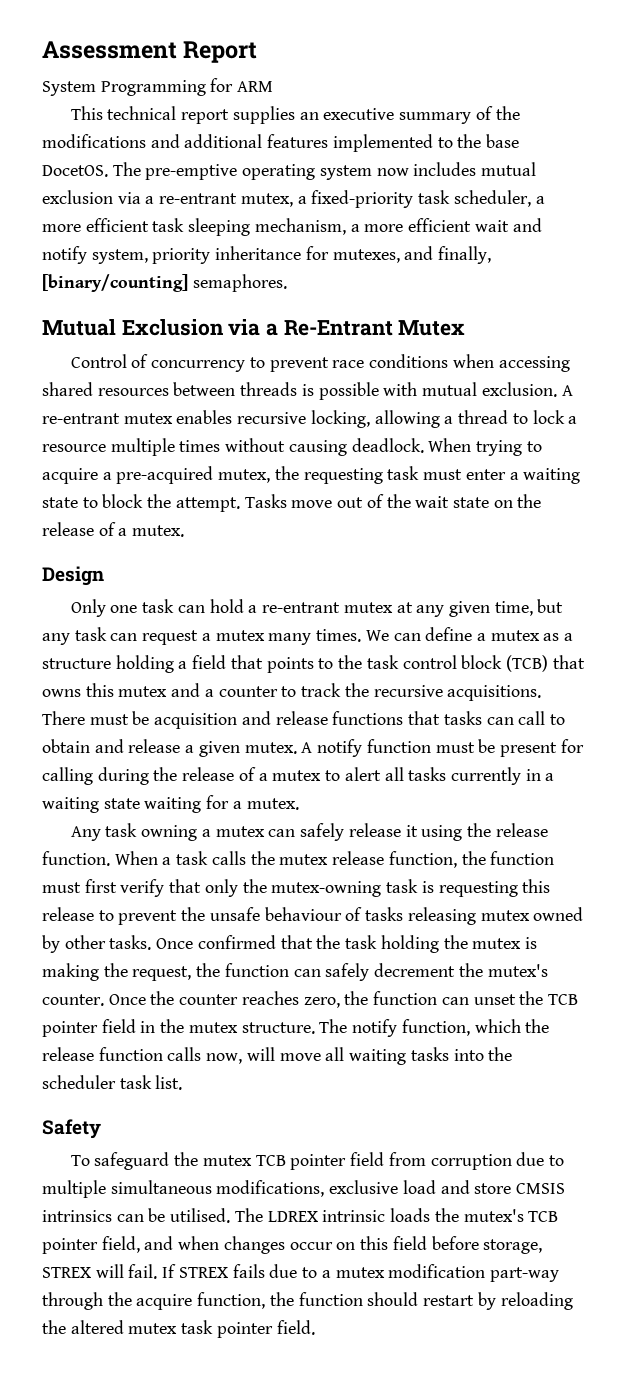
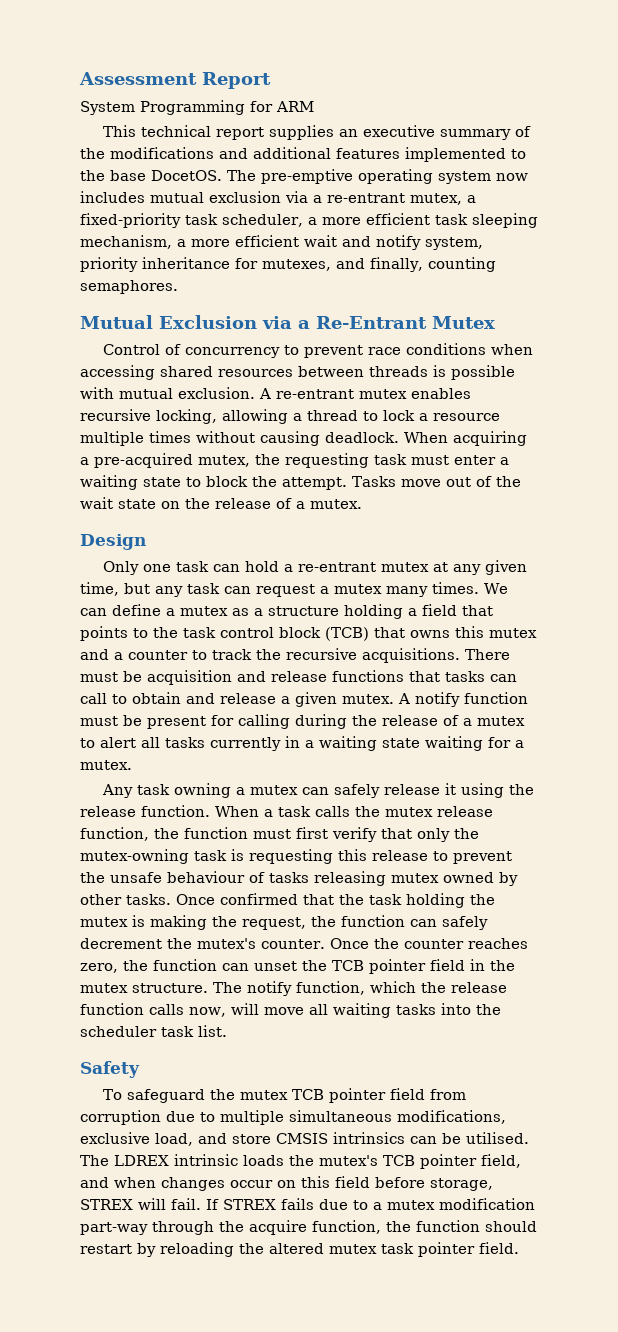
- The pre-emptive operating system now includes mutual exclusion via a re-entrant mutex, a fixed-priority task scheduler, a more efficient task sleeping mechanism, a more efficient wait and notify system, priority inheritance for mutexes, and finally, [binary/counting] semaphores.
+ The pre-emptive operating system now includes mutual exclusion via a re-entrant mutex, a fixed-priority task scheduler, a more efficient task sleeping mechanism, a more efficient wait and notify system, priority inheritance for mutexes, and finally, counting semaphores.
- When trying to acquire a pre-acquired mutex, the requesting task must enter a waiting state to block the attempt.
+ When acquiring a pre-acquired mutex, the requesting task must enter a waiting state to block the attempt.
- To safeguard the mutex TCB pointer field from corruption due to multiple simultaneous modifications, exclusive load and store CMSIS intrinsics can be utilised.
+ To safeguard the mutex TCB pointer field from corruption due to multiple simultaneous modifications, exclusive load, and store CMSIS intrinsics can be utilised.

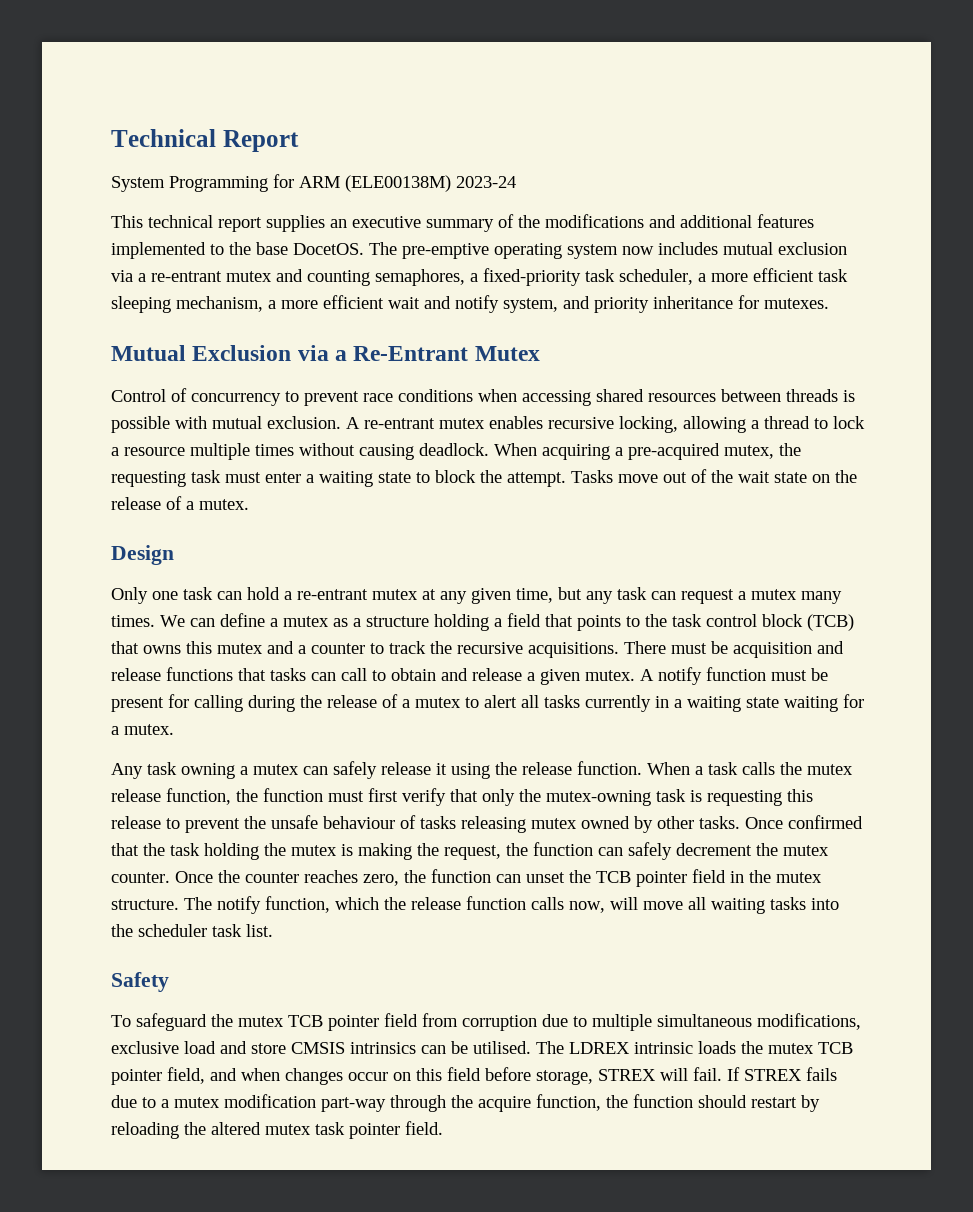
- Assessment Report
+ Technical Report
- System Programming for ARM
+ System Programming for ARM (ELE00138M) 2023-24
- The pre-emptive operating system now includes mutual exclusion via a re-entrant mutex, a fixed-priority task scheduler, a more efficient task sleeping mechanism, a more efficient wait and notify system, priority inheritance for mutexes, and finally, counting semaphores.
+ The pre-emptive operating system now includes mutual exclusion via a re-entrant mutex and counting semaphores, a fixed-priority task scheduler, a more efficient task sleeping mechanism, a more efficient wait and notify system, and priority inheritance for mutexes.
- Once confirmed that the task holding the mutex is making the request, the function can safely decrement the mutex's counter.
+ Once confirmed that the task holding the mutex is making the request, the function can safely decrement the mutex counter.
- To safeguard the mutex TCB pointer field from corruption due to multiple simultaneous modifications, exclusive load, and store CMSIS intrinsics can be utilised.
+ To safeguard the mutex TCB pointer field from corruption due to multiple simultaneous modifications, exclusive load and store CMSIS intrinsics can be utilised.
- The LDREX intrinsic loads the mutex's TCB pointer field, and when changes occur on this field before storage, STREX will fail.
+ The LDREX intrinsic loads the mutex TCB pointer field, and when changes occur on this field before storage, STREX will fail.

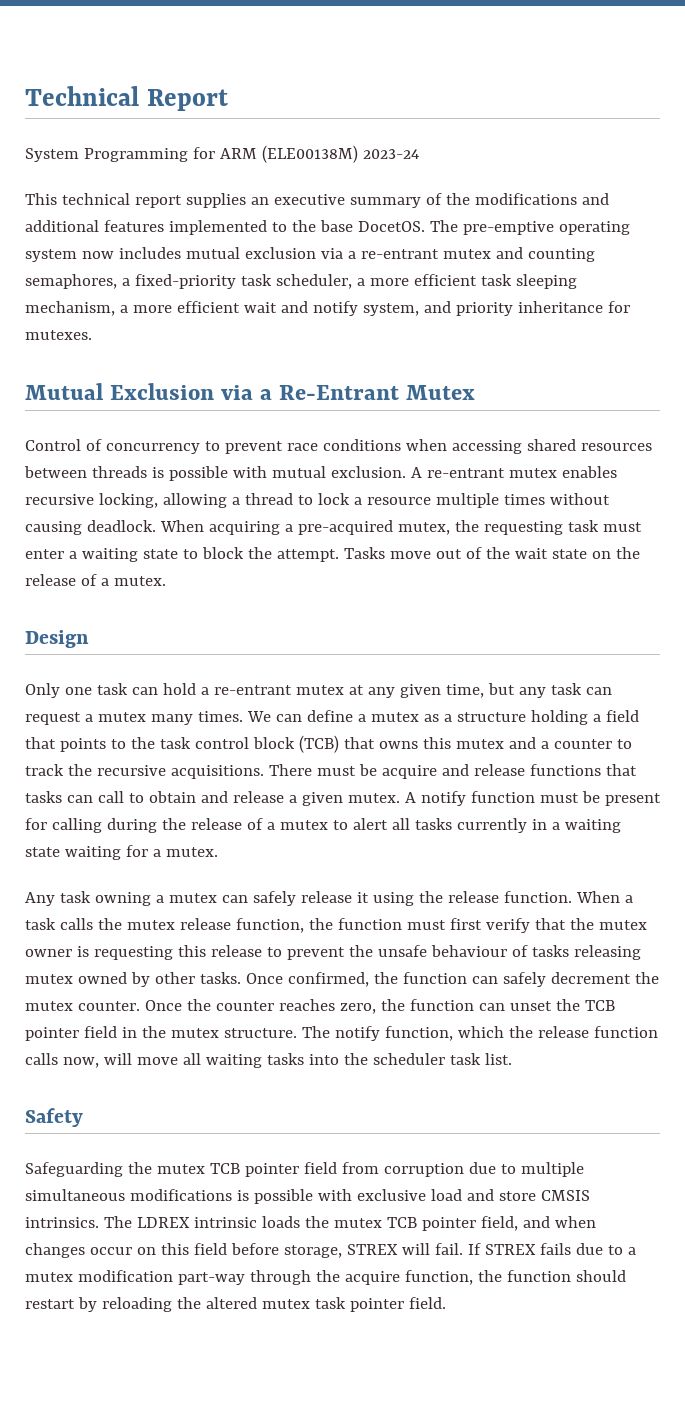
- There must be acquisition and release functions that tasks can call to obtain and release a given mutex.
+ There must be acquire and release functions that tasks can call to obtain and release a given mutex.
- When a task calls the mutex release function, the function must first verify that only the mutex-owning task is requesting this release to prevent the unsafe behaviour of tasks releasing mutex owned by other tasks.
+ When a task calls the mutex release function, the function must first verify that the mutex owner is requesting this release to prevent the unsafe behaviour of tasks releasing mutex owned by other tasks.
- Once confirmed that the task holding the mutex is making the request, the function can safely decrement the mutex counter.
+ Once confirmed, the function can safely decrement the mutex counter.
- To safeguard the mutex TCB pointer field from corruption due to multiple simultaneous modifications, exclusive load and store CMSIS intrinsics can be utilised.
+ Safeguarding the mutex TCB pointer field from corruption due to multiple simultaneous modifications is possible with exclusive load and store CMSIS intrinsics.

